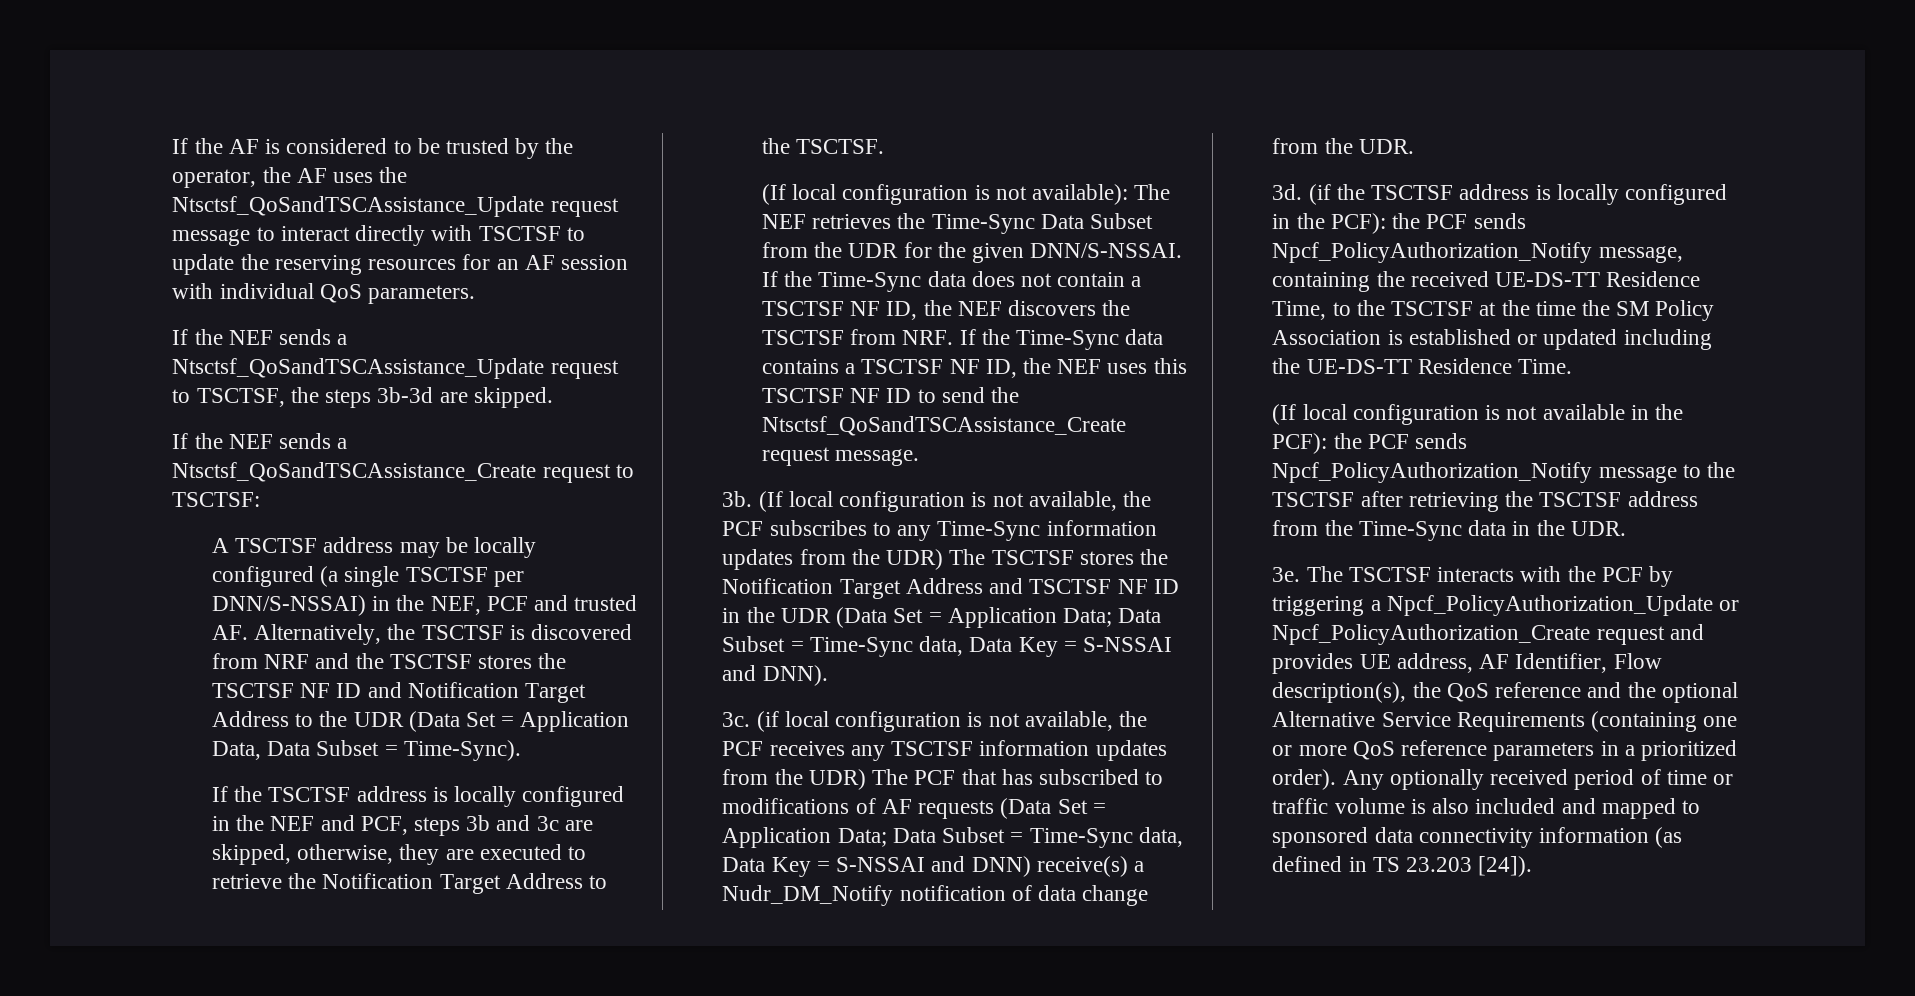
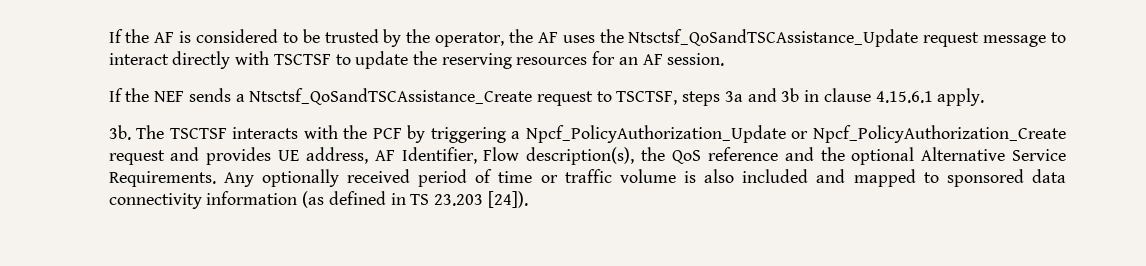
- If the AF is considered to be trusted by the operator, the AF uses the Ntsctsf_QoSandTSCAssistance_Update request message to interact directly with TSCTSF to update the reserving resources for an AF session with individual QoS parameters.
- If the NEF sends a Ntsctsf_QoSandTSCAssistance_Update request to TSCTSF, the steps 3b-3d are skipped.
+ If the AF is considered to be trusted by the operator, the AF uses the Ntsctsf_QoSandTSCAssistance_Update request message to interact directly with TSCTSF to update the reserving resources for an AF session.
- If the NEF sends a Ntsctsf_QoSandTSCAssistance_Create request to TSCTSF:
- A TSCTSF address may be locally configured (a single TSCTSF per DNN/S-NSSAI) in the NEF, PCF and trusted AF. Alternatively, the TSCTSF is discovered from NRF and the TSCTSF stores the TSCTSF NF ID and Notification Target Address to the UDR (Data Set = Application Data, Data Subset = Time-Sync).
- If the TSCTSF address is locally configured in the NEF and PCF, steps 3b and 3c are skipped, otherwise, they are executed to retrieve the Notification Target Address to the TSCTSF.
- (If local configuration is not available): The NEF retrieves the Time-Sync Data Subset from the UDR for the given DNN/S-NSSAI. If the Time-Sync data does not contain a TSCTSF NF ID, the NEF discovers the TSCTSF from NRF. If the Time-Sync data contains a TSCTSF NF ID, the NEF uses this TSCTSF NF ID to send the Ntsctsf_QoSandTSCAssistance_Create request message.
- 3b. (If local configuration is not available, the PCF subscribes to any Time-Sync information updates from the UDR) The TSCTSF stores the Notification Target Address and TSCTSF NF ID in the UDR (Data Set = Application Data; Data Subset = Time-Sync data, Data Key = S-NSSAI and DNN).
- 3c. (if local configuration is not available, the PCF receives any TSCTSF information updates from the UDR) The PCF that has subscribed to modifications of AF requests (Data Set = Application Data; Data Subset = Time-Sync data, Data Key = S-NSSAI and DNN) receive(s) a Nudr_DM_Notify notification of data change from the UDR.
- 3d. (if the TSCTSF address is locally configured in the PCF): the PCF sends Npcf_PolicyAuthorization_Notify message, containing the received UE-DS-TT Residence Time, to the TSCTSF at the time the SM Policy Association is established or updated including the UE-DS-TT Residence Time.
- (If local configuration is not available in the PCF): the PCF sends Npcf_PolicyAuthorization_Notify message to the TSCTSF after retrieving the TSCTSF address from the Time-Sync data in the UDR.
- 3e.
+ If the NEF sends a Ntsctsf_QoSandTSCAssistance_Create request to TSCTSF, steps 3a and 3b in clause 4.15.6.1 apply.
+ 3b.
- The TSCTSF interacts with the PCF by triggering a Npcf_PolicyAuthorization_Update or Npcf_PolicyAuthorization_Create request and provides UE address, AF Identifier, Flow description(s), the QoS reference and the optional Alternative Service Requirements (containing one or more QoS reference parameters in a prioritized order).
+ The TSCTSF interacts with the PCF by triggering a Npcf_PolicyAuthorization_Update or Npcf_PolicyAuthorization_Create request and provides UE address, AF Identifier, Flow description(s), the QoS reference and the optional Alternative Service Requirements.

